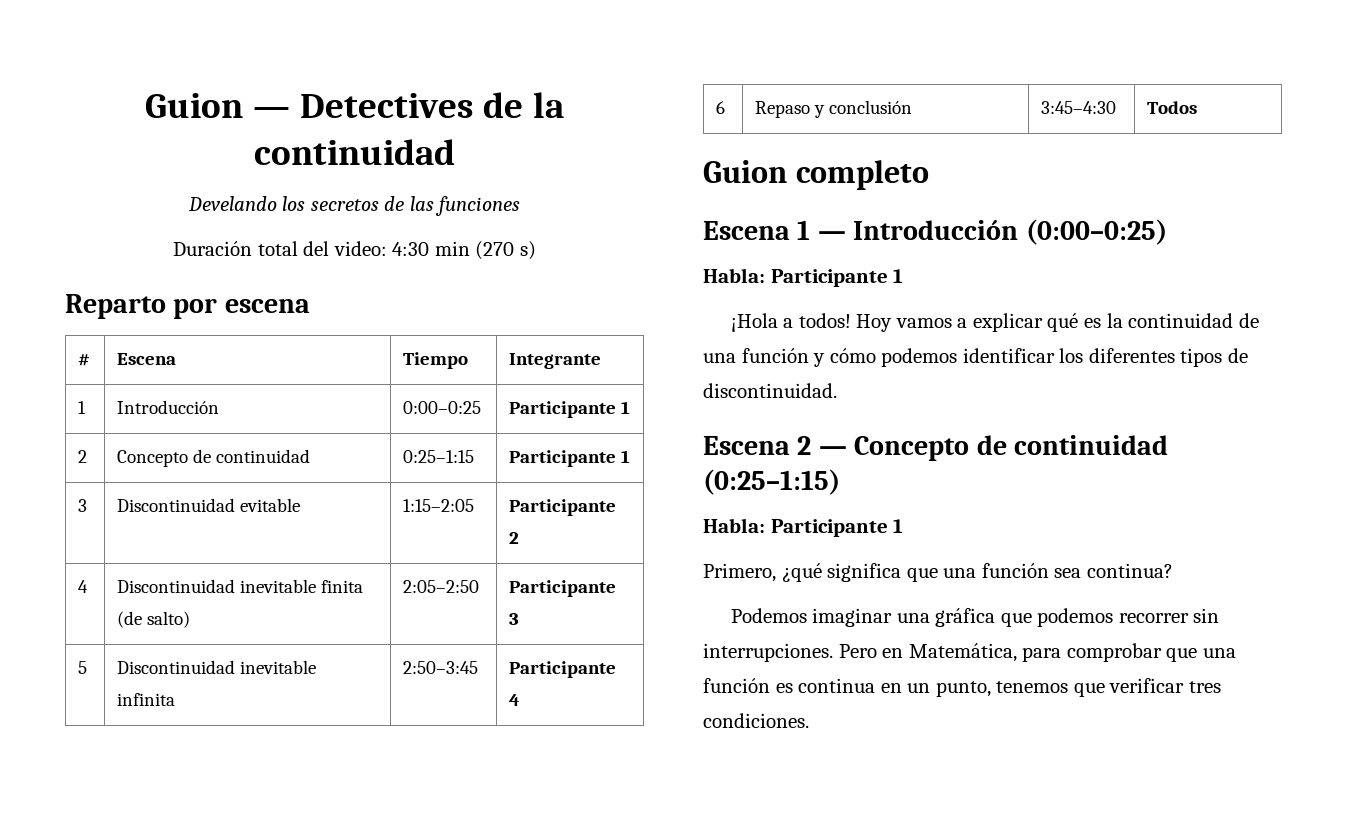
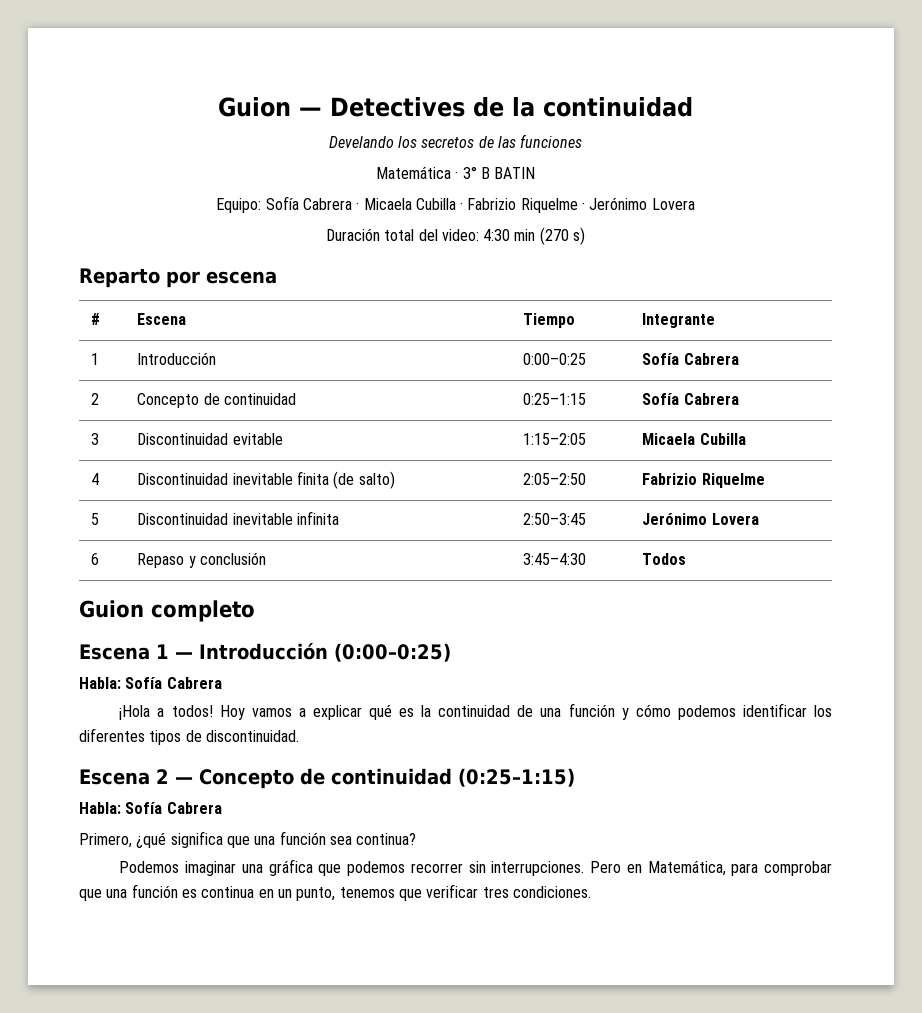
+ Matemática · 3° B BATIN
+ Equipo: Sofía Cabrera · Micaela Cubilla · Fabrizio Riquelme · Jerónimo Lovera
- 1 | Introducción | 0:00–0:25 | Participante 1
+ 1 | Introducción | 0:00–0:25 | Sofía Cabrera
- 2 | Concepto de continuidad | 0:25–1:15 | Participante 1
+ 2 | Concepto de continuidad | 0:25–1:15 | Sofía Cabrera
- 3 | Discontinuidad evitable | 1:15–2:05 | Participante 2
+ 3 | Discontinuidad evitable | 1:15–2:05 | Micaela Cubilla
- 4 | Discontinuidad inevitable finita (de salto) | 2:05–2:50 | Participante 3
+ 4 | Discontinuidad inevitable finita (de salto) | 2:05–2:50 | Fabrizio Riquelme
- 5 | Discontinuidad inevitable infinita | 2:50–3:45 | Participante 4
+ 5 | Discontinuidad inevitable infinita | 2:50–3:45 | Jerónimo Lovera
  Escena 1 — Introducción (0:00–0:25)
- Habla: Participante 1
+ Habla: Sofía Cabrera
  Escena 2 — Concepto de continuidad (0:25–1:15)
- Habla: Participante 1
+ Habla: Sofía Cabrera

